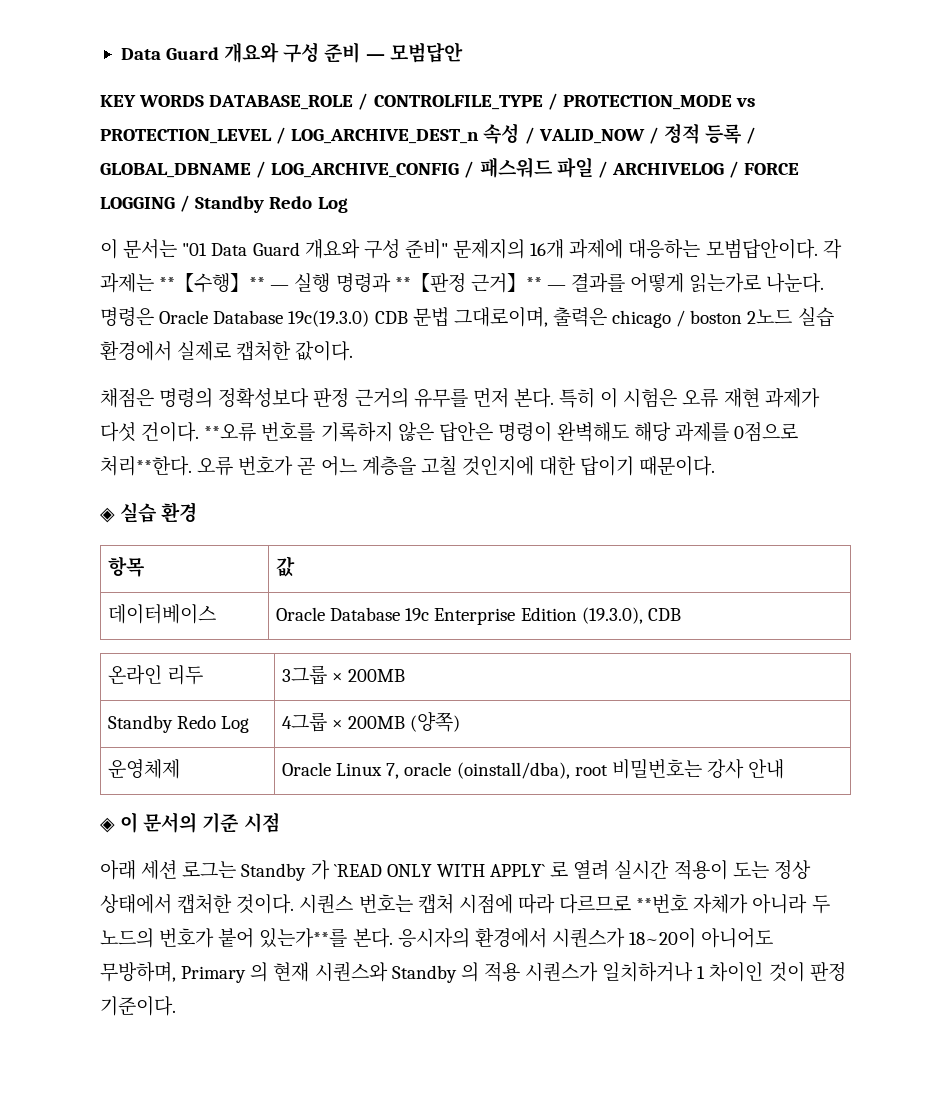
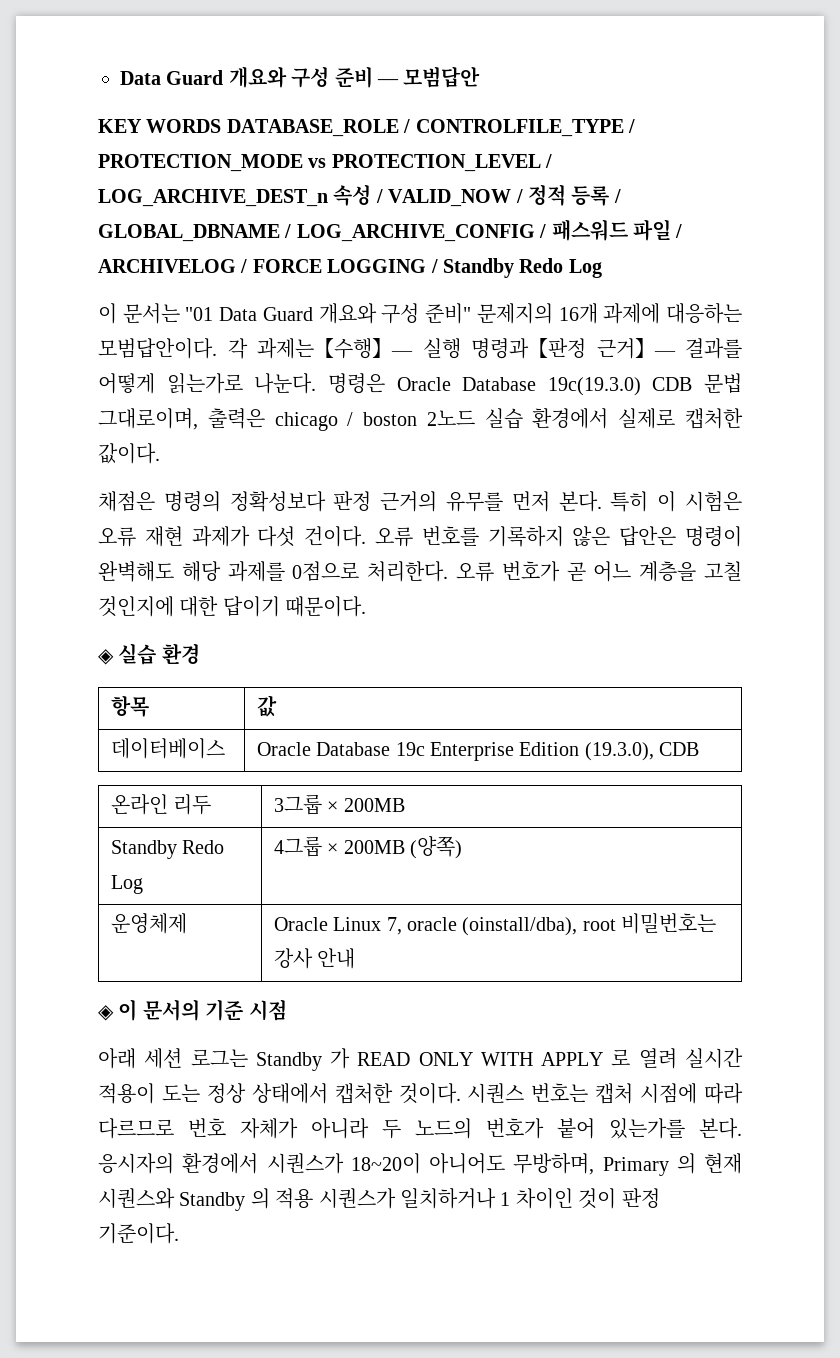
- 각 과제는 **【수행】** — 실행 명령과 **【판정 근거】** — 결과를 어떻게 읽는가로 나눈다.
+ 각 과제는【수행】— 실행 명령과【판정 근거】— 결과를 어떻게 읽는가로 나눈다.
- **오류 번호를 기록하지 않은 답안은 명령이 완벽해도 해당 과제를 0점으로 처리**한다.
+ 오류 번호를 기록하지 않은 답안은 명령이 완벽해도 해당 과제를 0점으로 처리한다.
- 아래 세션 로그는 Standby 가 `READ ONLY WITH APPLY` 로 열려 실시간 적용이 도는 정상 상태에서 캡처한 것이다.
+ 아래 세션 로그는 Standby 가 READ ONLY WITH APPLY 로 열려 실시간 적용이 도는 정상 상태에서 캡처한 것이다.
- 시퀀스 번호는 캡처 시점에 따라 다르므로 **번호 자체가 아니라 두 노드의 번호가 붙어 있는가**를 본다.
+ 시퀀스 번호는 캡처 시점에 따라 다르므로 번호 자체가 아니라 두 노드의 번호가 붙어 있는가를 본다.

